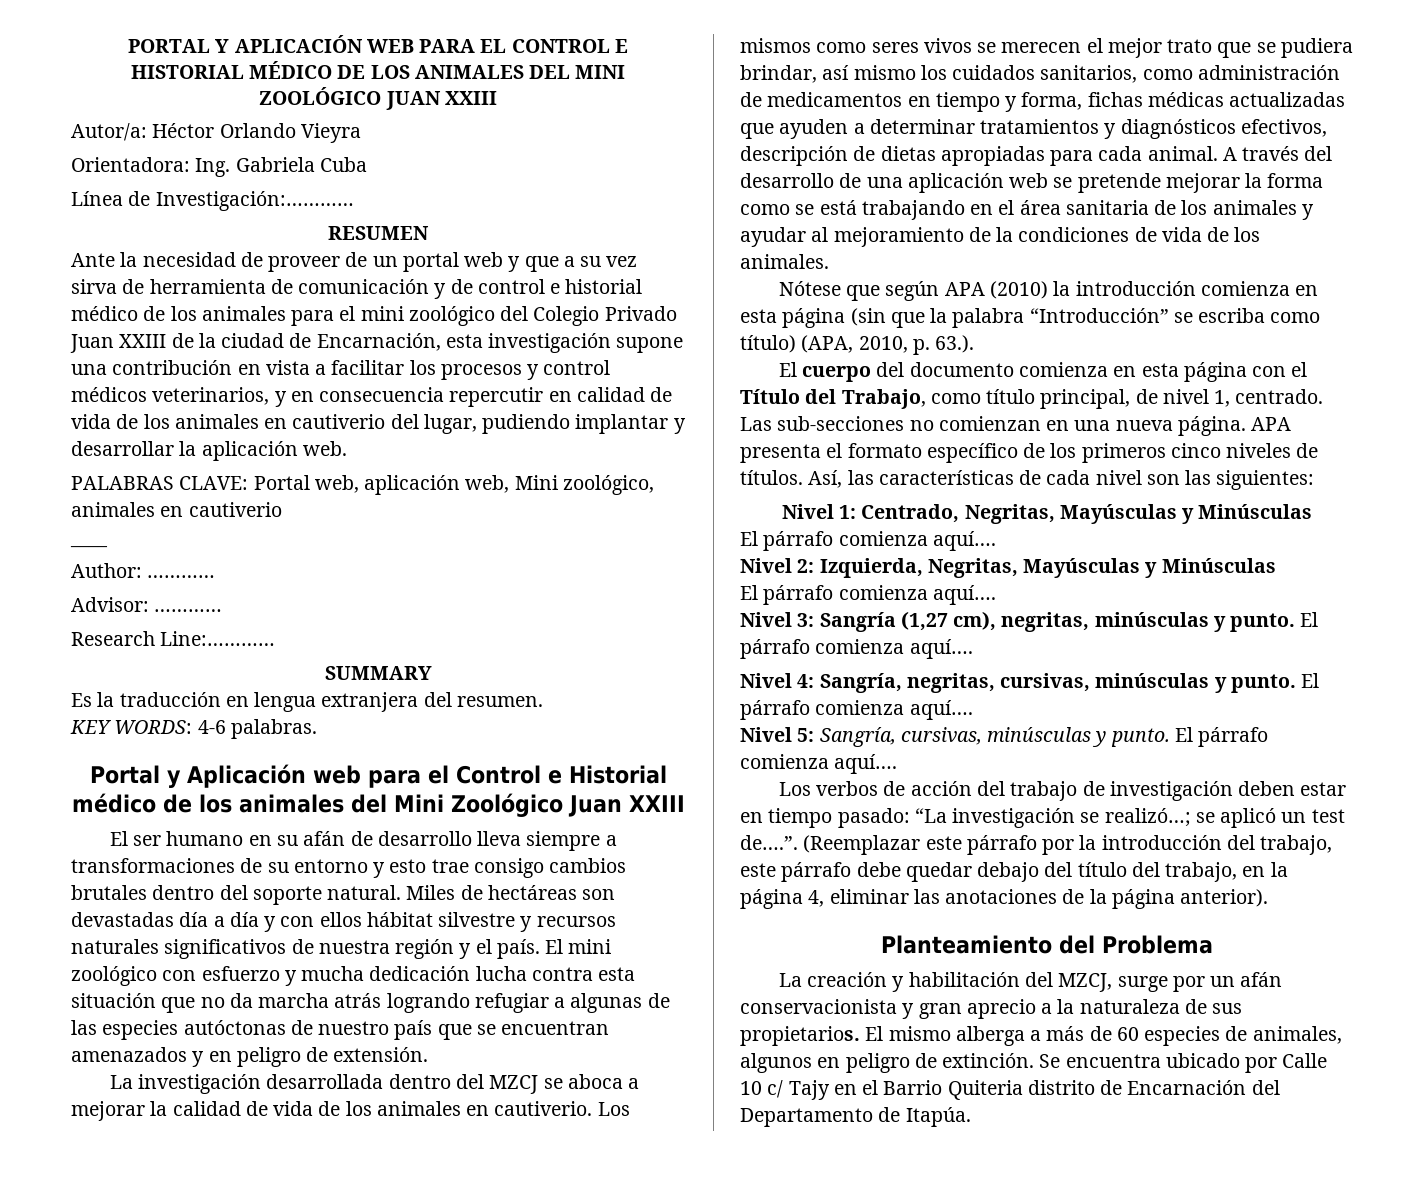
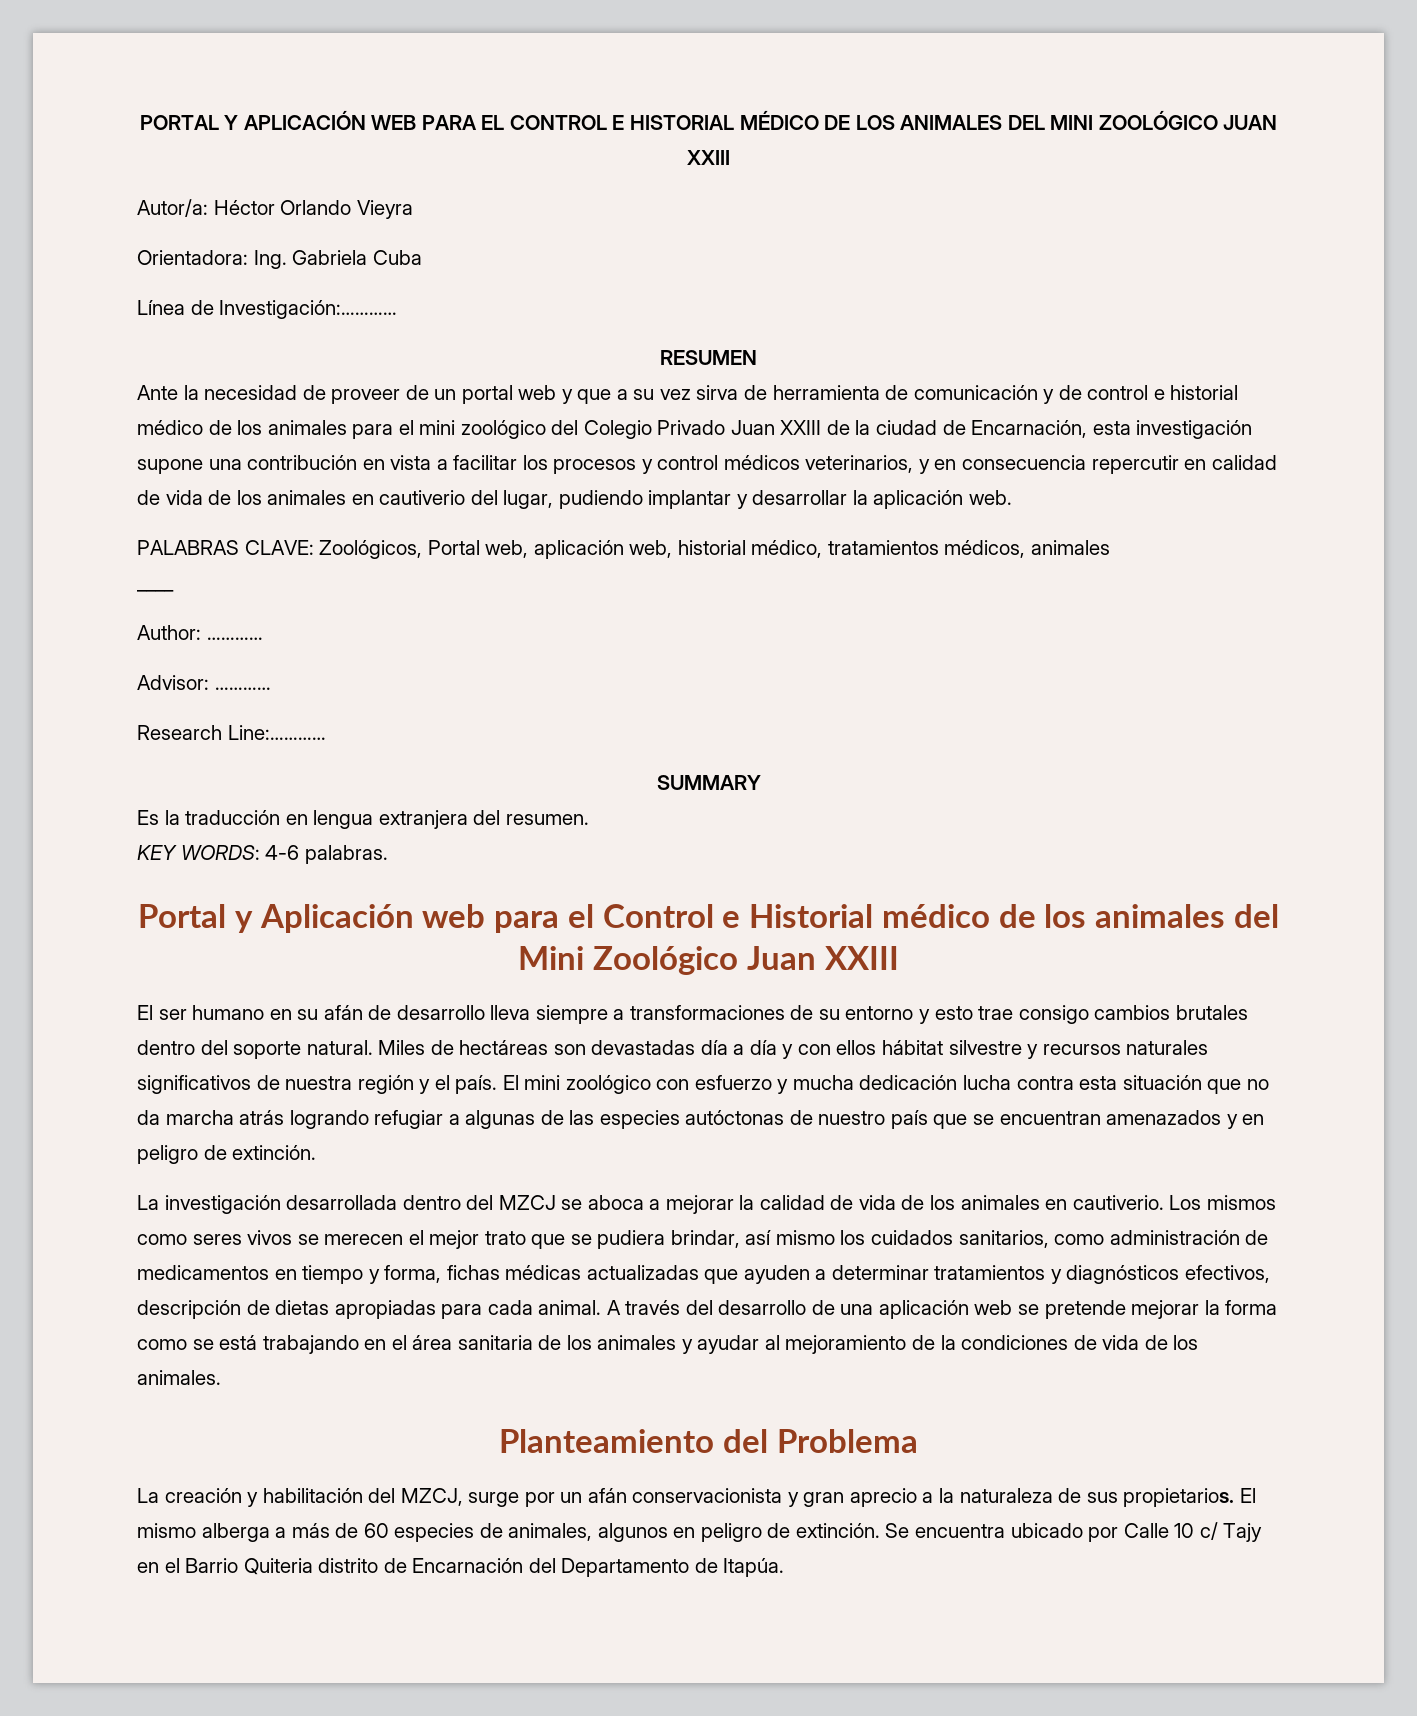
- PALABRAS CLAVE: Portal web, aplicación web, Mini zoológico, animales en cautiverio
+ PALABRAS CLAVE: Zoológicos, Portal web, aplicación web, historial médico, tratamientos médicos, animales
- El mini zoológico con esfuerzo y mucha dedicación lucha contra esta situación que no da marcha atrás logrando refugiar a algunas de las especies autóctonas de nuestro país que se encuentran amenazados y en peligro de extensión.
+ El mini zoológico con esfuerzo y mucha dedicación lucha contra esta situación que no da marcha atrás logrando refugiar a algunas de las especies autóctonas de nuestro país que se encuentran amenazados y en peligro de extinción.
- Nótese que según APA (2010) la introducción comienza en esta página (sin que la palabra “Introducción” se escriba como título) (APA, 2010, p. 63.).
- El cuerpo del documento comienza en esta página con el Título del Trabajo, como título principal, de nivel 1, centrado. Las sub-secciones no comienzan en una nueva página. APA presenta el formato específico de los primeros cinco niveles de títulos. Así, las características de cada nivel son las siguientes:
- Nivel 1: Centrado, Negritas, Mayúsculas y Minúsculas
- El párrafo comienza aquí….
- Nivel 2: Izquierda, Negritas, Mayúsculas y Minúsculas
- El párrafo comienza aquí….
- Nivel 3: Sangría (1,27 cm), negritas, minúsculas y punto. El párrafo comienza aquí….
- Nivel 4: Sangría, negritas, cursivas, minúsculas y punto. El párrafo comienza aquí….
- Nivel 5: Sangría, cursivas, minúsculas y punto. El párrafo comienza aquí….
- Los verbos de acción del trabajo de investigación deben estar en tiempo pasado: “La investigación se realizó…; se aplicó un test de….”. (Reemplazar este párrafo por la introducción del trabajo, este párrafo debe quedar debajo del título del trabajo, en la página 4, eliminar las anotaciones de la página anterior).

